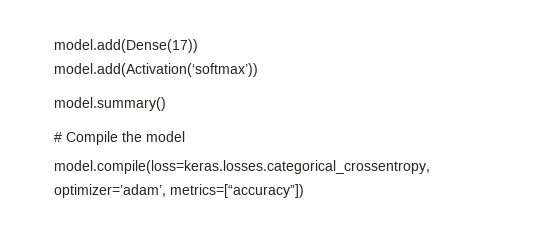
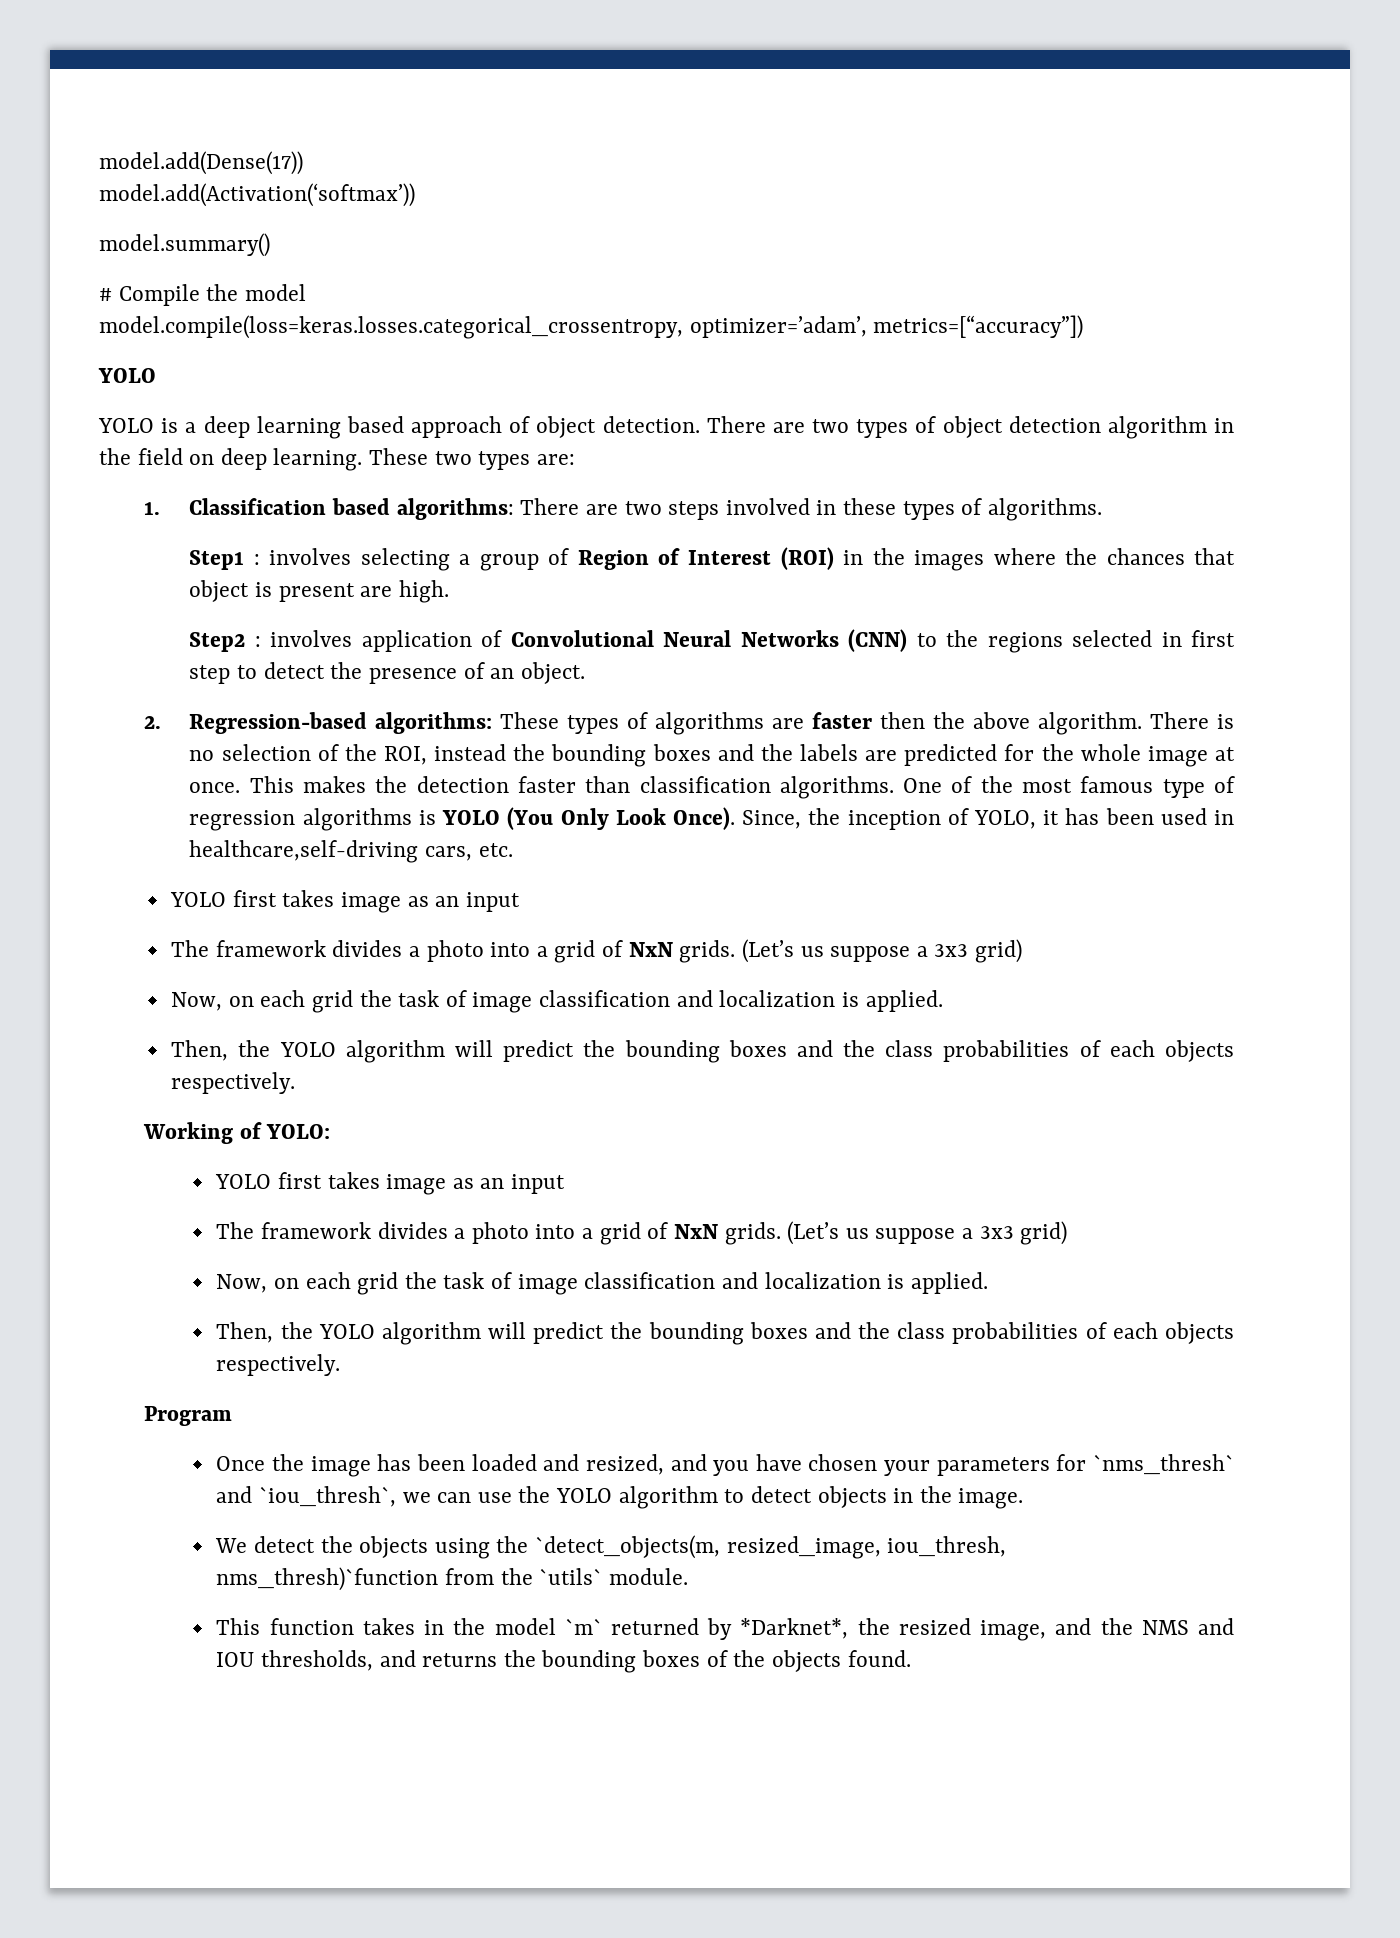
  model.compile(loss=keras.losses.categorical_crossentropy, optimizer=’adam’, metrics=[“accuracy”])
+ YOLO
+ YOLO is a deep learning based approach of object detection. There are two types of object detection algorithm in the field on deep learning. These two types are:
+ 1. Classification based algorithms: There are two steps involved in these types of algorithms.
+ Step1 : involves selecting a group of Region of Interest (ROI) in the images where the chances that object is present are high.
+ Step2 : involves application of Convolutional Neural Networks (CNN) to the regions selected in first step to detect the presence of an object.
+ 2. Regression-based algorithms: These types of algorithms are faster then the above algorithm. There is no selection of the ROI, instead the bounding boxes and the labels are predicted for the whole image at once. This makes the detection faster than classification algorithms. One of the most famous type of regression algorithms is YOLO (You Only Look Once). Since, the inception of YOLO, it has been used in healthcare,self-driving cars, etc.
+ YOLO first takes image as an input
+ The framework divides a photo into a grid of NxN grids. (Let’s us suppose a 3x3 grid)
+ Now, on each grid the task of image classification and localization is applied.
+ Then, the YOLO algorithm will predict the bounding boxes and the class probabilities of each objects respectively.
+ Working of YOLO:
+ YOLO first takes image as an input
+ The framework divides a photo into a grid of NxN grids. (Let’s us suppose a 3x3 grid)
+ Now, on each grid the task of image classification and localization is applied.
+ Then, the YOLO algorithm will predict the bounding boxes and the class probabilities of each objects respectively.
+ Program
+ Once the image has been loaded and resized, and you have chosen your parameters for `nms_thresh` and `iou_thresh`, we can use the YOLO algorithm to detect objects in the image.
+ We detect the objects using the `detect_objects(m, resized_image, iou_thresh, nms_thresh)`function from the `utils` module.
+ This function takes in the model `m` returned by *Darknet*, the resized image, and the NMS and IOU thresholds, and returns the bounding boxes of the objects found.

